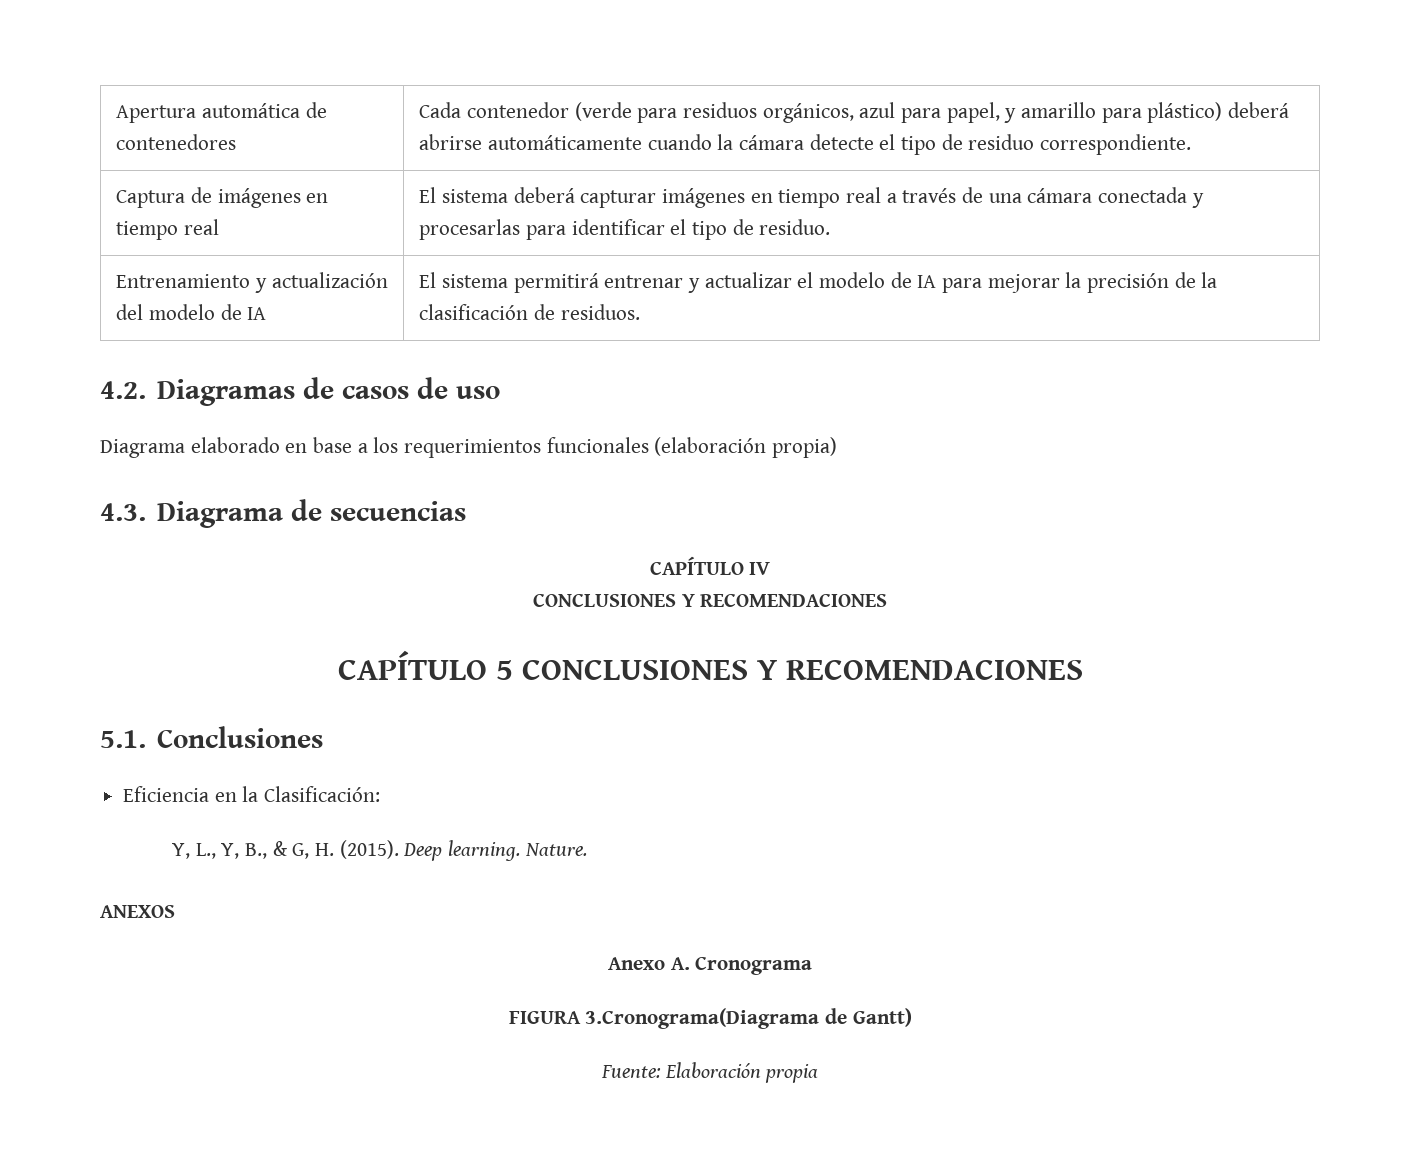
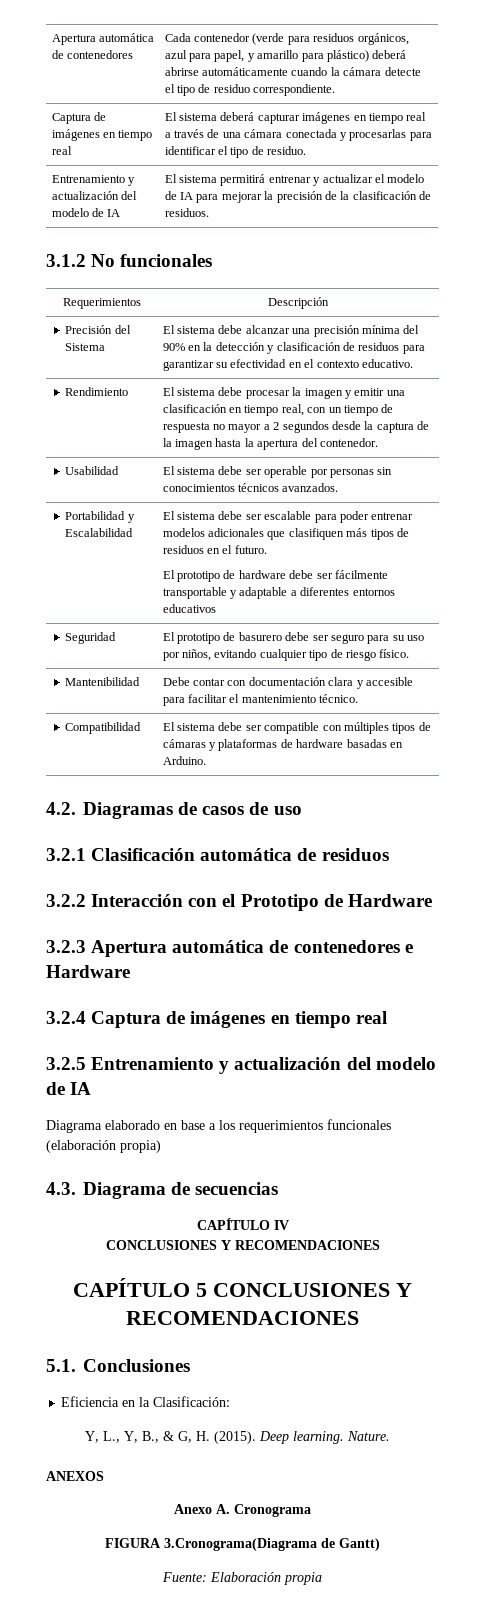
+ 3.1.2 No funcionales
+ Requerimientos | Descripción
+ Precisión del Sistema | El sistema debe alcanzar una precisión mínima del 90% en la detección y clasificación de residuos para garantizar su efectividad en el contexto educativo.
+ Rendimiento | El sistema debe procesar la imagen y emitir una clasificación en tiempo real, con un tiempo de respuesta no mayor a 2 segundos desde la captura de la imagen hasta la apertura del contenedor.
+ Usabilidad | El sistema debe ser operable por personas sin conocimientos técnicos avanzados.
+ Portabilidad y Escalabilidad | El sistema debe ser escalable para poder entrenar modelos adicionales que clasifiquen más tipos de residuos en el futuro.
+ El prototipo de hardware debe ser fácilmente transportable y adaptable a diferentes entornos educativos
+ Seguridad | El prototipo de basurero debe ser seguro para su uso por niños, evitando cualquier tipo de riesgo físico.
+ Mantenibilidad | Debe contar con documentación clara y accesible para facilitar el mantenimiento técnico.
+ Compatibilidad | El sistema debe ser compatible con múltiples tipos de cámaras y plataformas de hardware basadas en Arduino.
+ 3.2.1 Clasificación automática de residuos
+ 3.2.2 Interacción con el Prototipo de Hardware
+ 3.2.3 Apertura automática de contenedores e Hardware
+ 3.2.4 Captura de imágenes en tiempo real
+ 3.2.5 Entrenamiento y actualización del modelo de IA

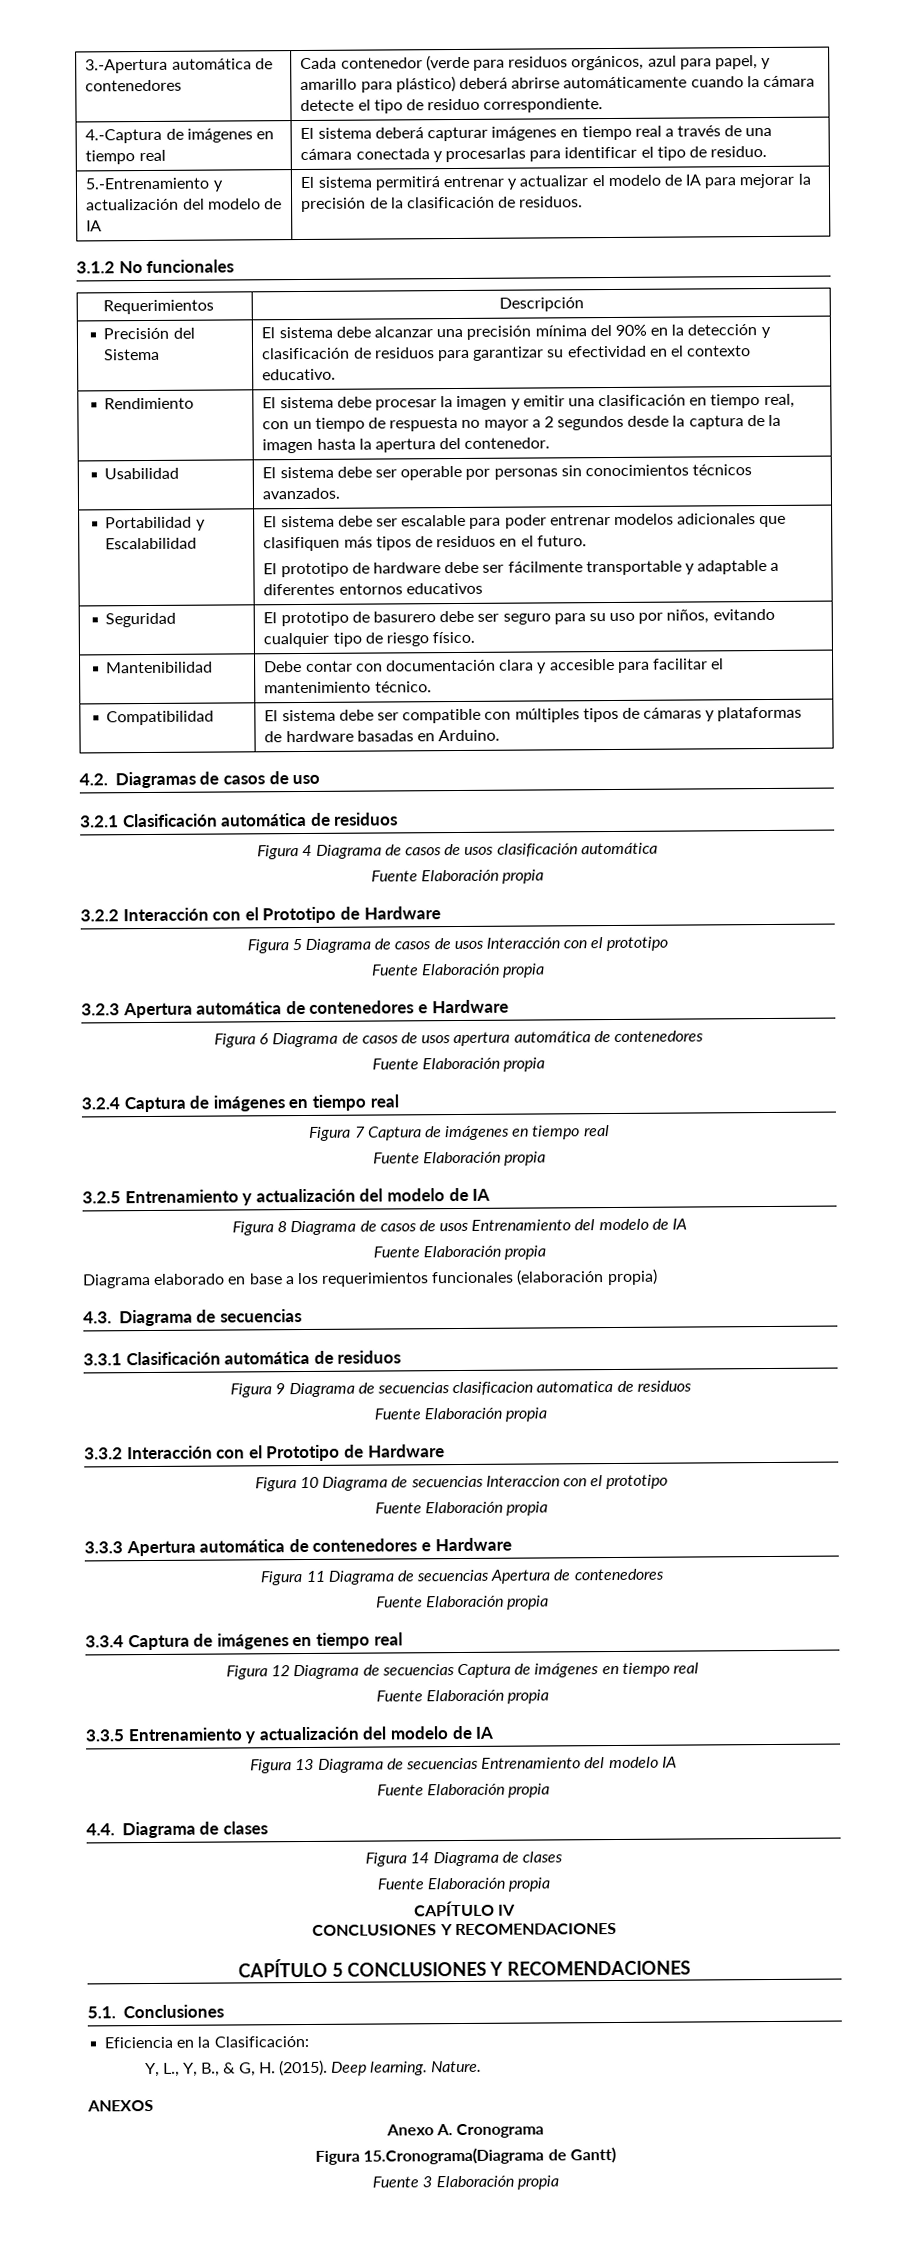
- Apertura automática de contenedores | Cada contenedor (verde para residuos orgánicos, azul para papel, y amarillo para plástico) deberá abrirse automáticamente cuando la cámara detecte el tipo de residuo correspondiente.
+ 3.-Apertura automática de contenedores | Cada contenedor (verde para residuos orgánicos, azul para papel, y amarillo para plástico) deberá abrirse automáticamente cuando la cámara detecte el tipo de residuo correspondiente.
- Captura de imágenes en tiempo real | El sistema deberá capturar imágenes en tiempo real a través de una cámara conectada y procesarlas para identificar el tipo de residuo.
+ 4.-Captura de imágenes en tiempo real | El sistema deberá capturar imágenes en tiempo real a través de una cámara conectada y procesarlas para identificar el tipo de residuo.
- Entrenamiento y actualización del modelo de IA | El sistema permitirá entrenar y actualizar el modelo de IA para mejorar la precisión de la clasificación de residuos.
+ 5.-Entrenamiento y actualización del modelo de IA | El sistema permitirá entrenar y actualizar el modelo de IA para mejorar la precisión de la clasificación de residuos.
+ Figura 4 Diagrama de casos de usos clasificación automática
+ Fuente Elaboración propia
+ Figura 5 Diagrama de casos de usos Interacción con el prototipo
+ Fuente Elaboración propia
+ Figura 6 Diagrama de casos de usos apertura automática de contenedores
+ Fuente Elaboración propia
+ Figura 7 Captura de imágenes en tiempo real
+ Fuente Elaboración propia
+ Figura 8 Diagrama de casos de usos Entrenamiento del modelo de IA
+ Fuente Elaboración propia
+ 3.3.1 Clasificación automática de residuos
+ Figura 9 Diagrama de secuencias clasificacion automatica de residuos
+ Fuente Elaboración propia
+ 3.3.2 Interacción con el Prototipo de Hardware
+ Figura 10 Diagrama de secuencias Interaccion con el prototipo
+ Fuente Elaboración propia
+ 3.3.3 Apertura automática de contenedores e Hardware
+ Figura 11 Diagrama de secuencias Apertura de contenedores
+ Fuente Elaboración propia
+ 3.3.4 Captura de imágenes en tiempo real
+ Figura 12 Diagrama de secuencias Captura de imágenes en tiempo real
+ Fuente Elaboración propia
+ 3.3.5 Entrenamiento y actualización del modelo de IA
+ Figura 13 Diagrama de secuencias Entrenamiento del modelo IA
+ Fuente Elaboración propia
+ 4.4. Diagrama de clases
+ Figura 14 Diagrama de clases
+ Fuente Elaboración propia
- FIGURA 3.Cronograma(Diagrama de Gantt)
+ Figura 15.Cronograma(Diagrama de Gantt)
- Fuente: Elaboración propia
+ Fuente 3 Elaboración propia

